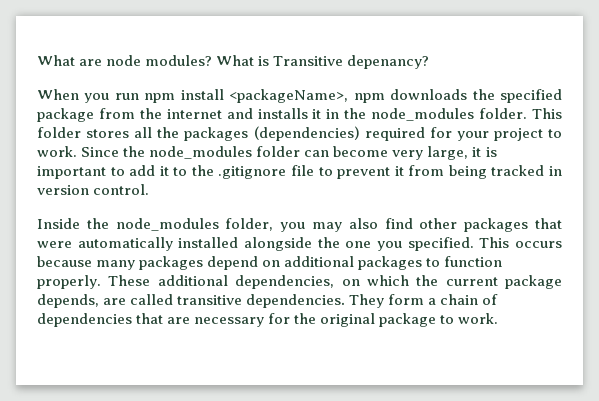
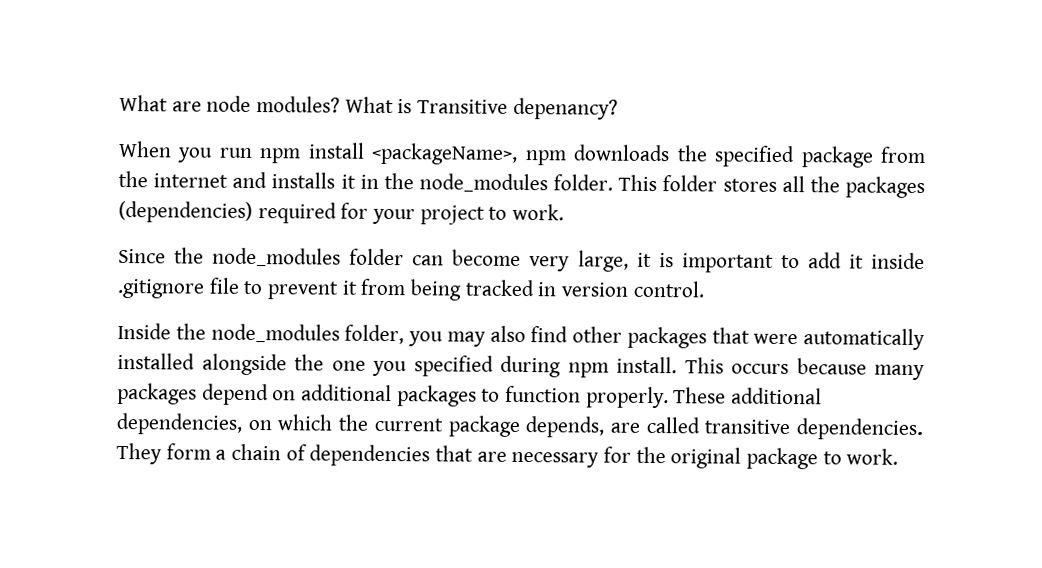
- This folder stores all the packages (dependencies) required for your project to work. Since the node_modules folder can become very large, it is important to add it to the .gitignore file to prevent it from being tracked in version control.
+ This folder stores all the packages (dependencies) required for your project to work.
+ Since the node_modules folder can become very large, it is important to add it inside .gitignore file to prevent it from being tracked in version control.
- Inside the node_modules folder, you may also find other packages that were automatically installed alongside the one you specified.
+ Inside the node_modules folder, you may also find other packages that were automatically installed alongside the one you specified during npm install.

